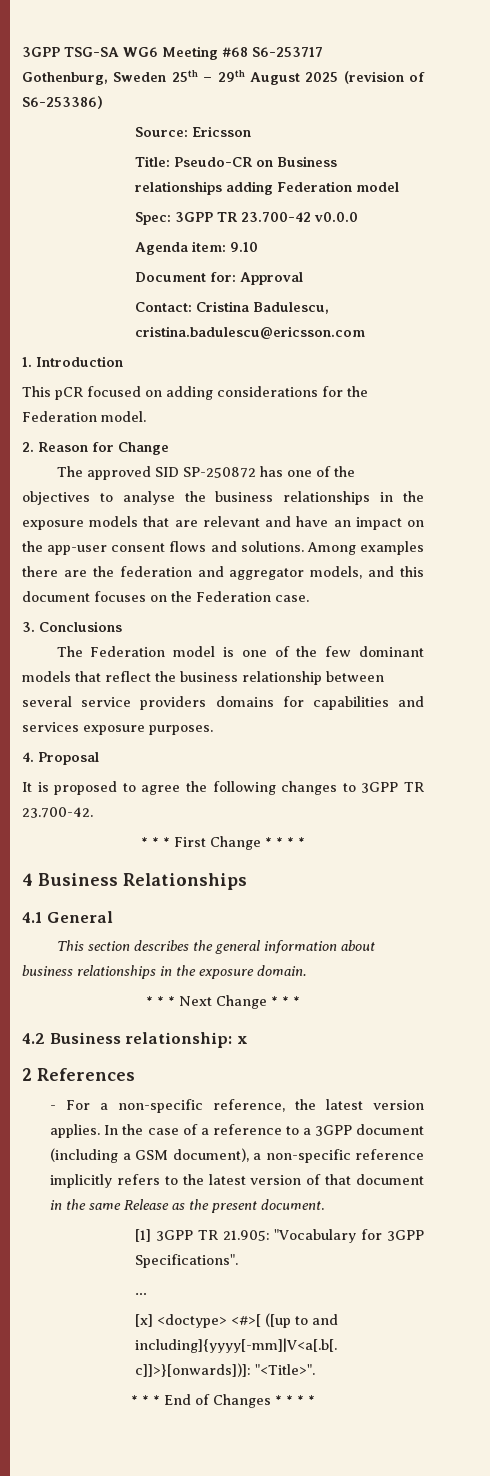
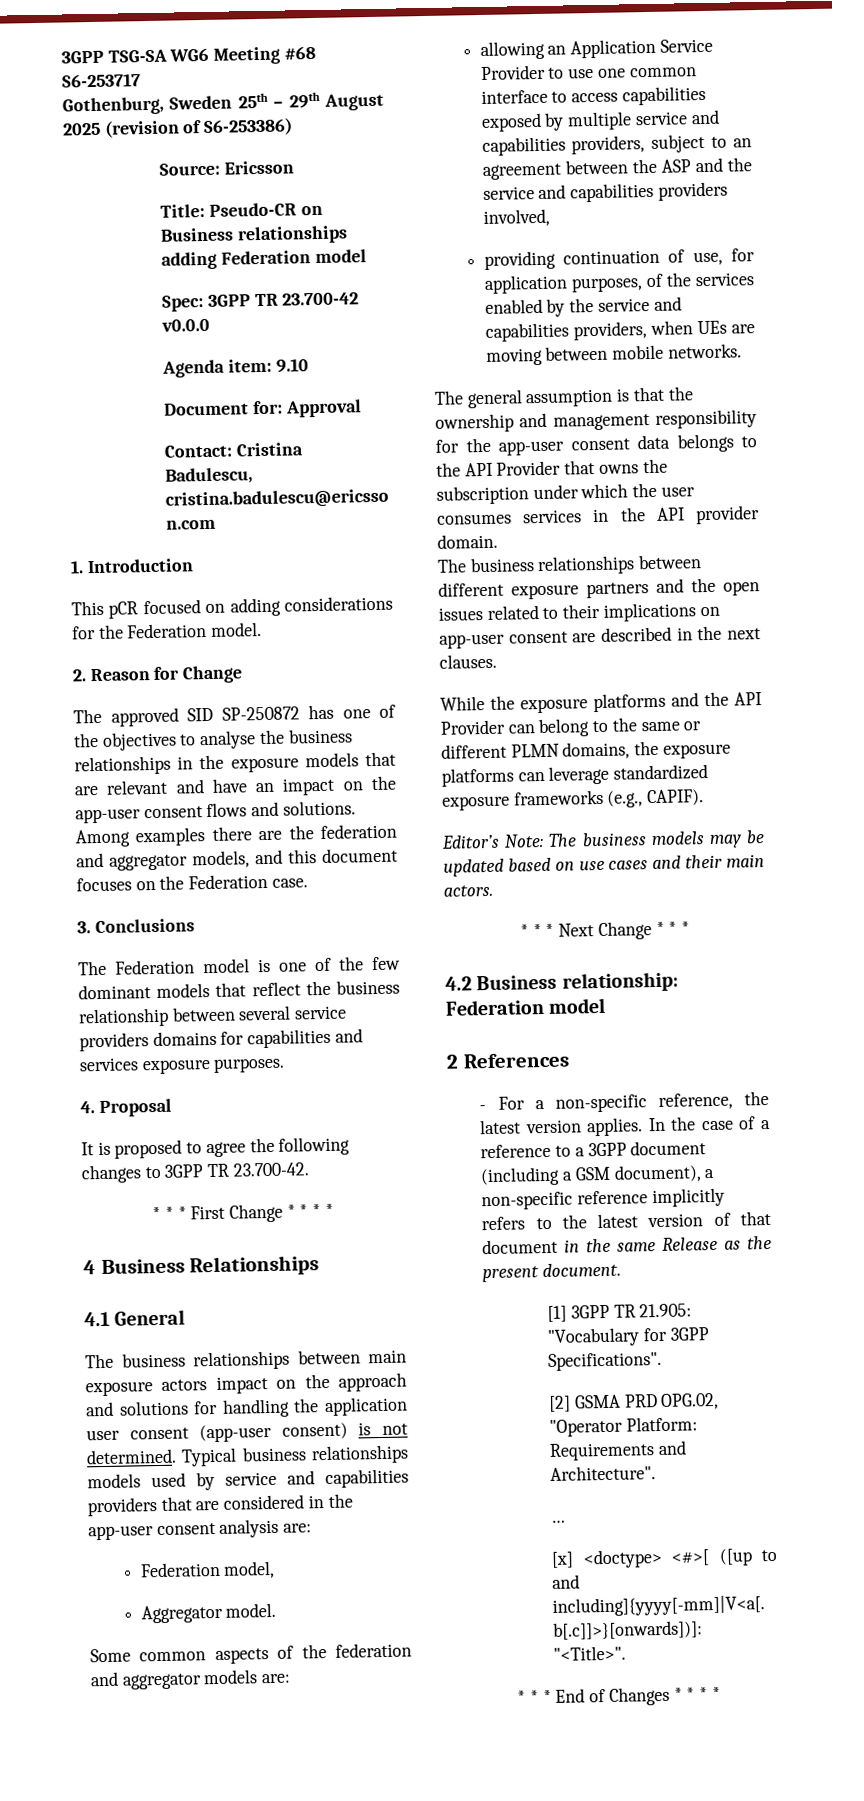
- This section describes the general information about business relationships in the exposure domain.
+ The business relationships between main exposure actors impact on the approach and solutions for handling the application user consent (app-user consent) is not determined. Typical business relationships models used by service and capabilities providers that are considered in the app-user consent analysis are:
+ Federation model,
+ Aggregator model.
+ Some common aspects of the federation and aggregator models are:
+ allowing an Application Service Provider to use one common interface to access capabilities exposed by multiple service and capabilities providers, subject to an agreement between the ASP and the service and capabilities providers involved,
+ providing continuation of use, for application purposes, of the services enabled by the service and capabilities providers, when UEs are moving between mobile networks.
+ The general assumption is that the ownership and management responsibility for the app-user consent data belongs to the API Provider that owns the subscription under which the user consumes services in the API provider domain.
+ The business relationships between different exposure partners and the open issues related to their implications on app-user consent are described in the next clauses.
+ While the exposure platforms and the API Provider can belong to the same or different PLMN domains, the exposure platforms can leverage standardized exposure frameworks (e.g., CAPIF).
+ Editor’s Note: The business models may be updated based on use cases and their main actors.
- 4.2 Business relationship: x
+ 4.2 Business relationship: Federation model
+ [2] GSMA PRD OPG.02, "Operator Platform: Requirements and Architecture".

